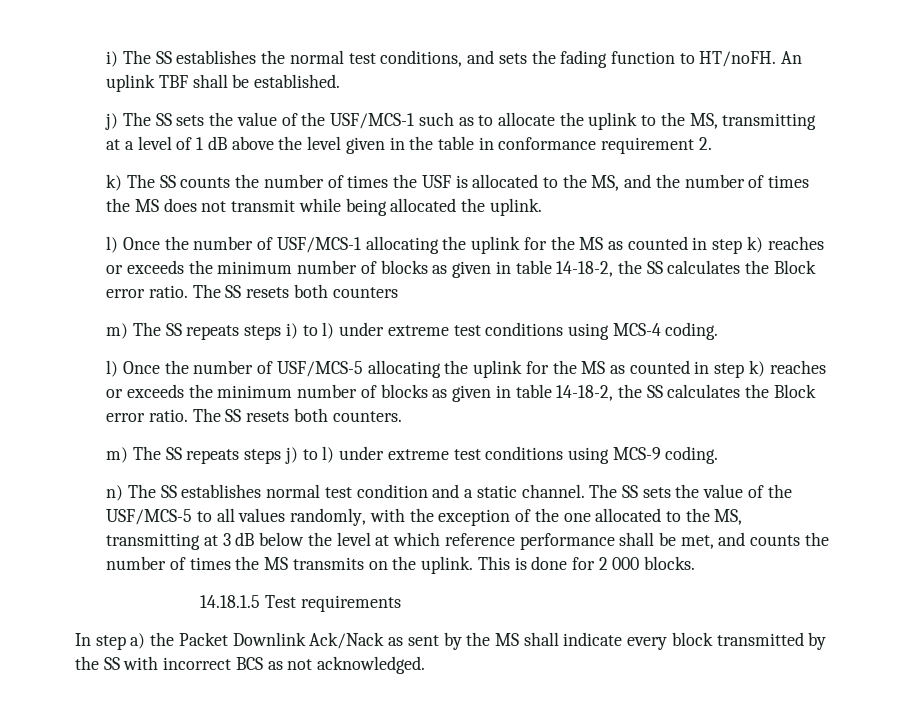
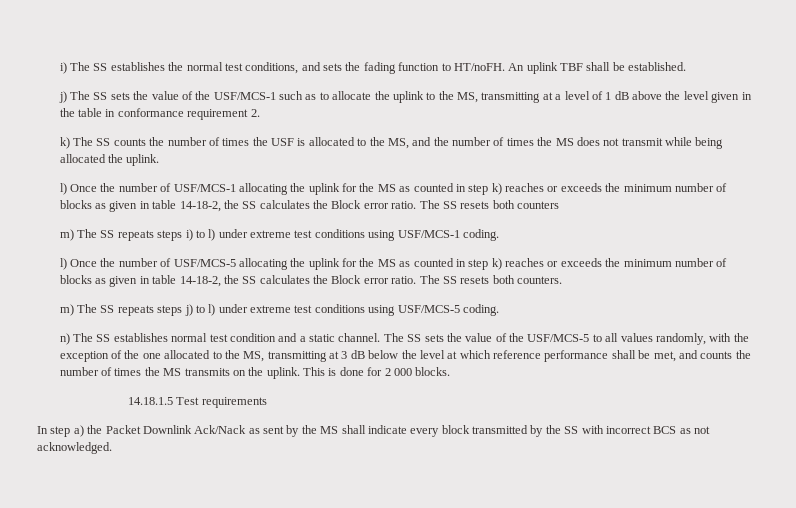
- m) The SS repeats steps i) to l) under extreme test conditions using MCS-4 coding.
+ m) The SS repeats steps i) to l) under extreme test conditions using USF/MCS-1 coding.
- m) The SS repeats steps j) to l) under extreme test conditions using MCS-9 coding.
+ m) The SS repeats steps j) to l) under extreme test conditions using USF/MCS-5 coding.

